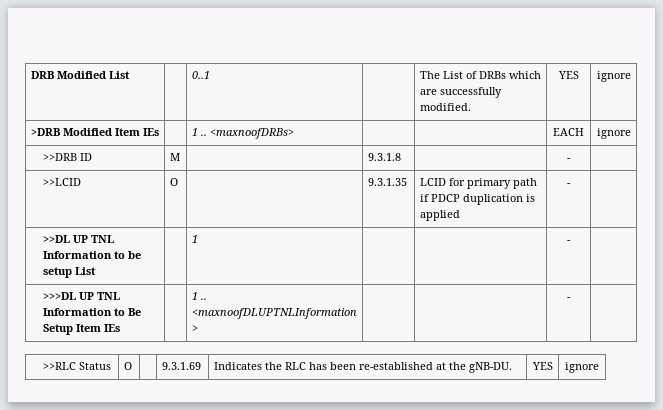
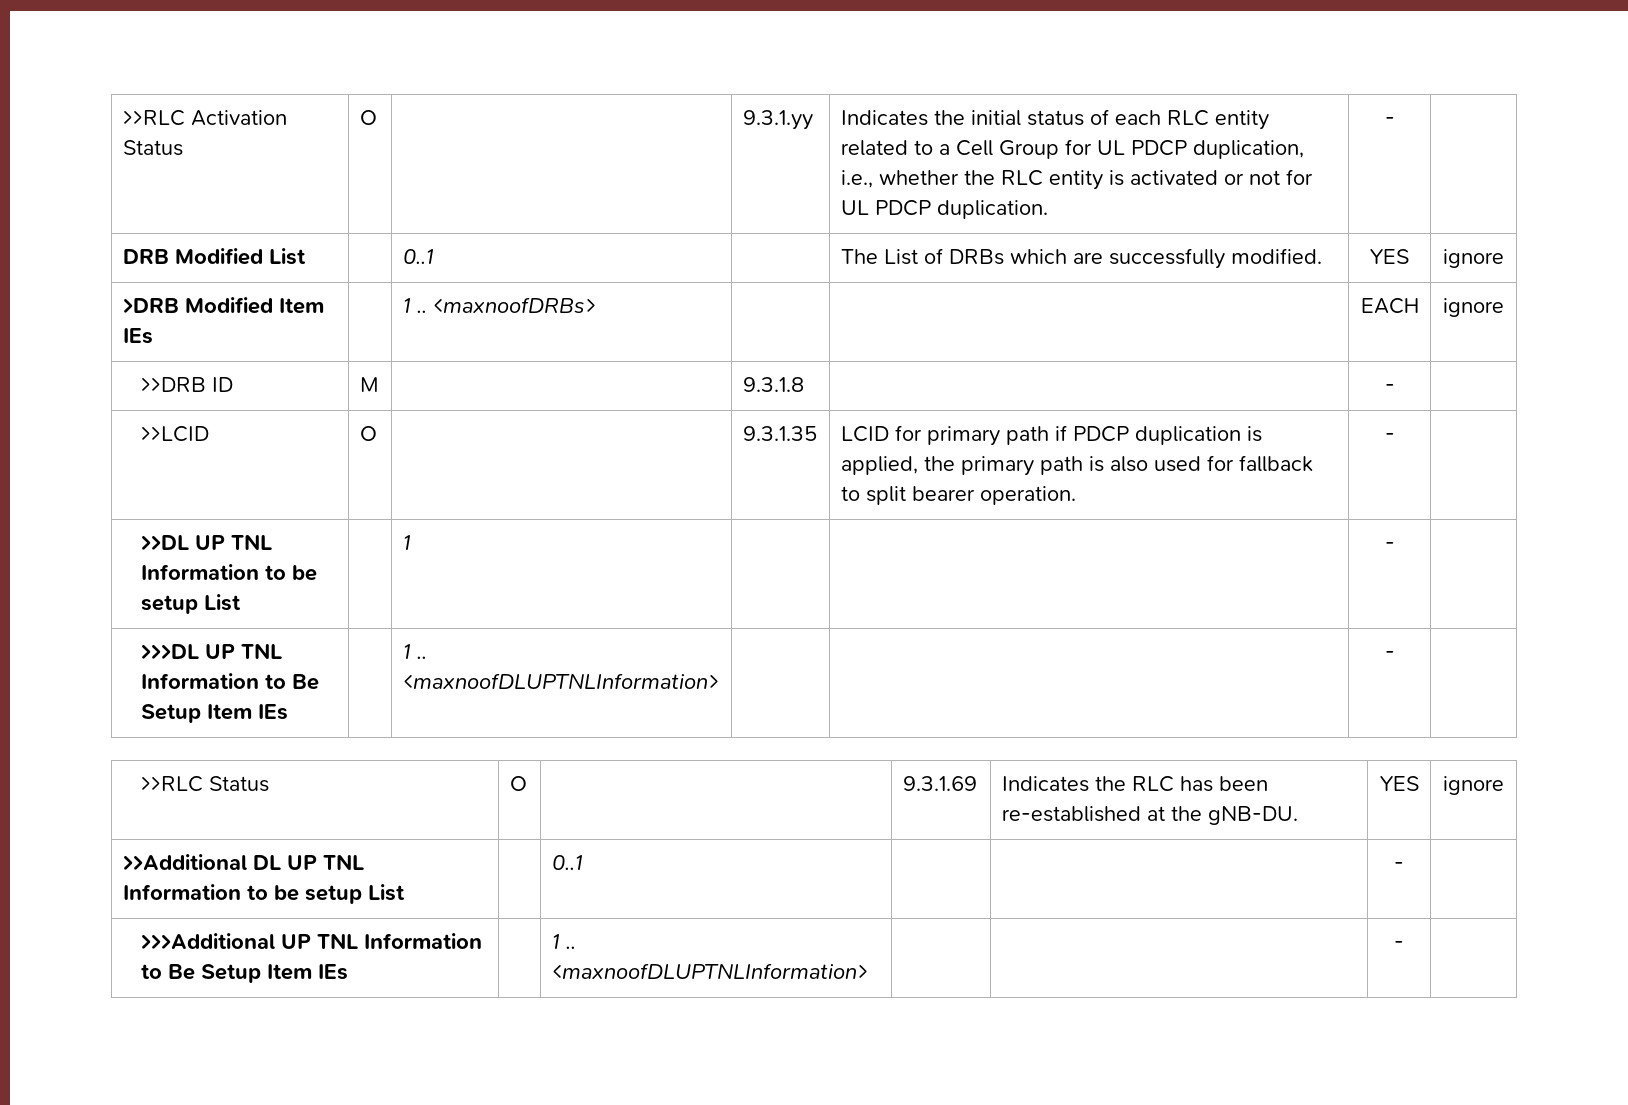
+ >>RLC Activation Status | O | | 9.3.1.yy | Indicates the initial status of each RLC entity related to a Cell Group for UL PDCP duplication, i.e., whether the RLC entity is activated or not for UL PDCP duplication. | - |
- >>LCID | O | | 9.3.1.35 | LCID for primary path if PDCP duplication is applied | - |
+ >>LCID | O | | 9.3.1.35 | LCID for primary path if PDCP duplication is applied, the primary path is also used for fallback to split bearer operation. | - |
+ >>Additional DL UP TNL Information to be setup List | | 0..1 | | | - |
+ >>>Additional UP TNL Information to Be Setup Item IEs | | 1 .. <maxnoofDLUPTNLInformation> | | | - |

